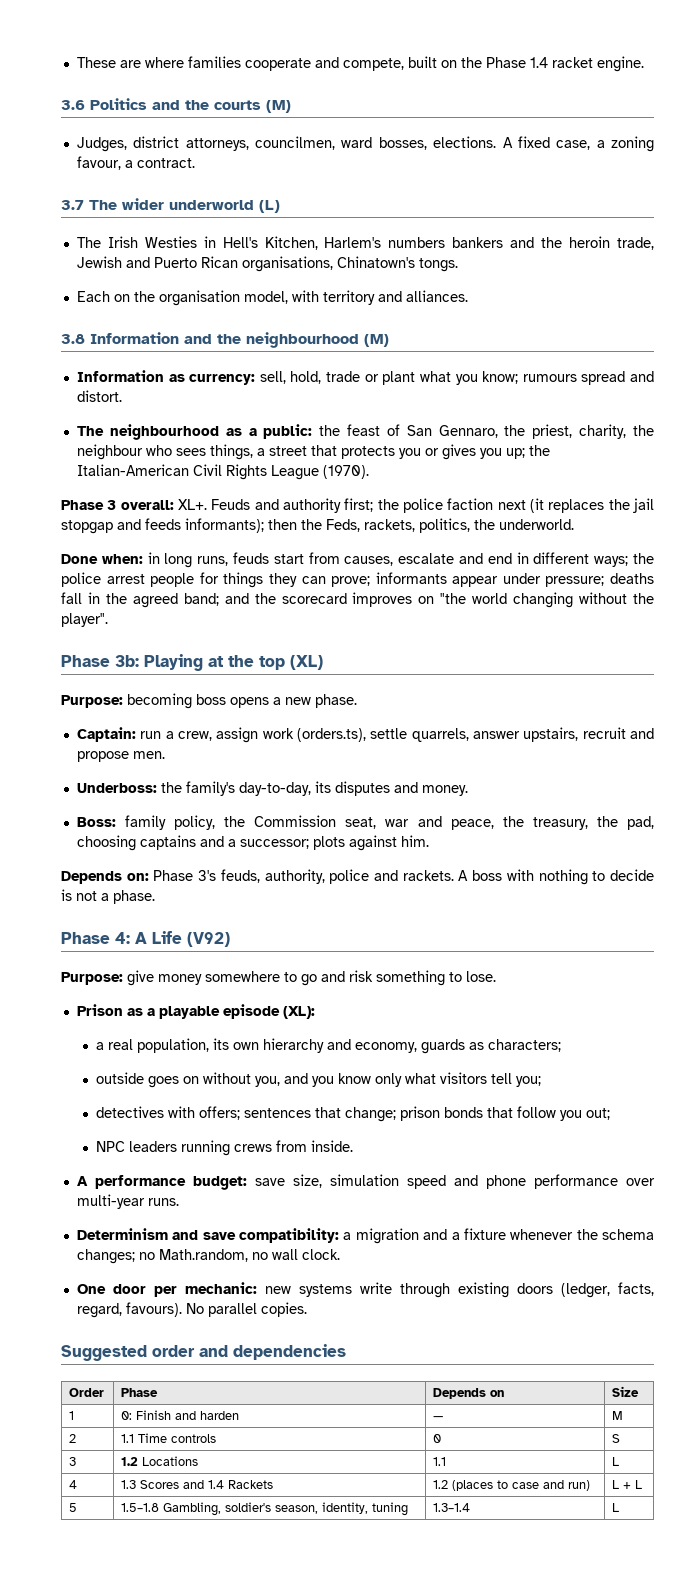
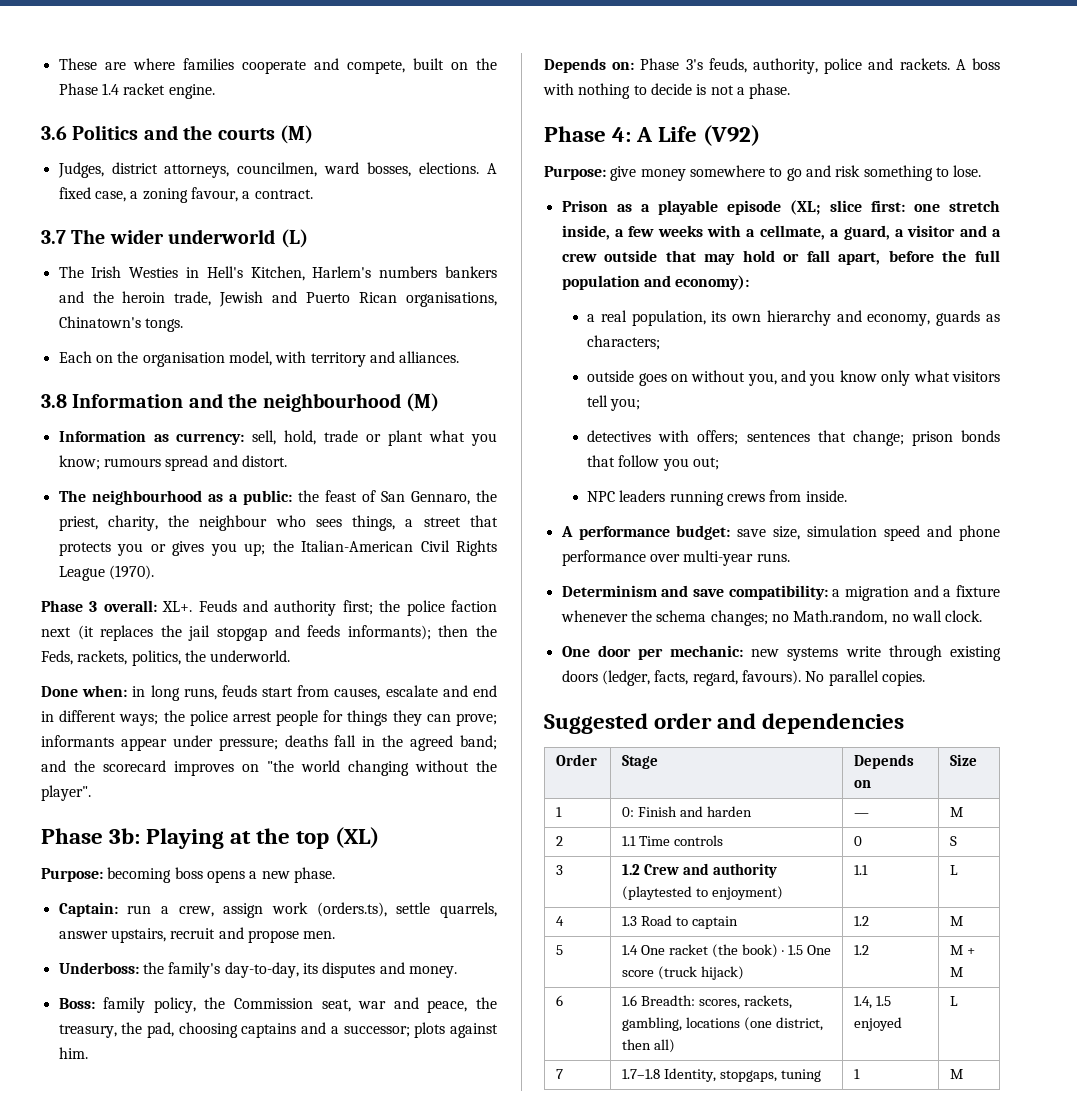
- Prison as a playable episode (XL):
+ Prison as a playable episode (XL; slice first: one stretch inside, a few weeks with a cellmate, a guard, a visitor and a crew outside that may hold or fall apart, before the full population and economy):
- Order | Phase | Depends on | Size
+ Order | Stage | Depends on | Size
- 3 | 1.2 Locations | 1.1 | L
- 4 | 1.3 Scores and 1.4 Rackets | 1.2 (places to case and run) | L + L
- 5 | 1.5–1.8 Gambling, soldier's season, identity, tuning | 1.3–1.4 | L
+ 3 | 1.2 Crew and authority (playtested to enjoyment) | 1.1 | L
+ 4 | 1.3 Road to captain | 1.2 | M
+ 5 | 1.4 One racket (the book) · 1.5 One score (truck hijack) | 1.2 | M + M
+ 6 | 1.6 Breadth: scores, rackets, gambling, locations (one district, then all) | 1.4, 1.5 enjoyed | L
+ 7 | 1.7–1.8 Identity, stopgaps, tuning | 1 | M

